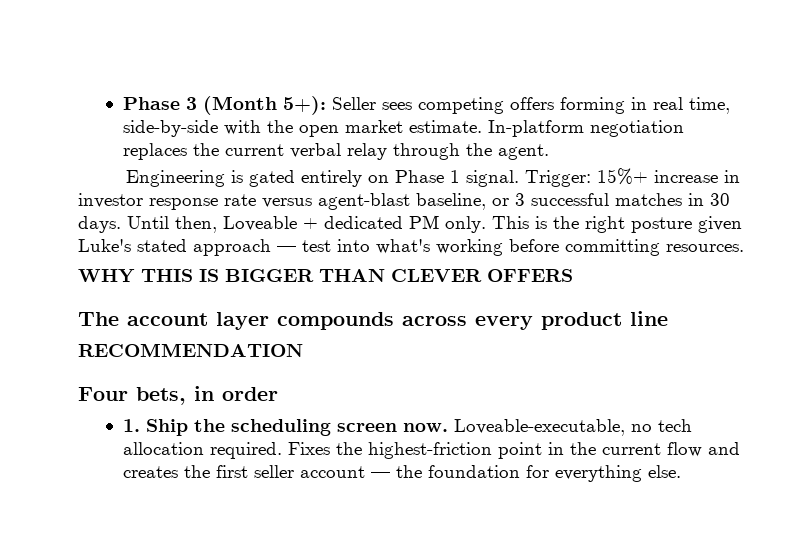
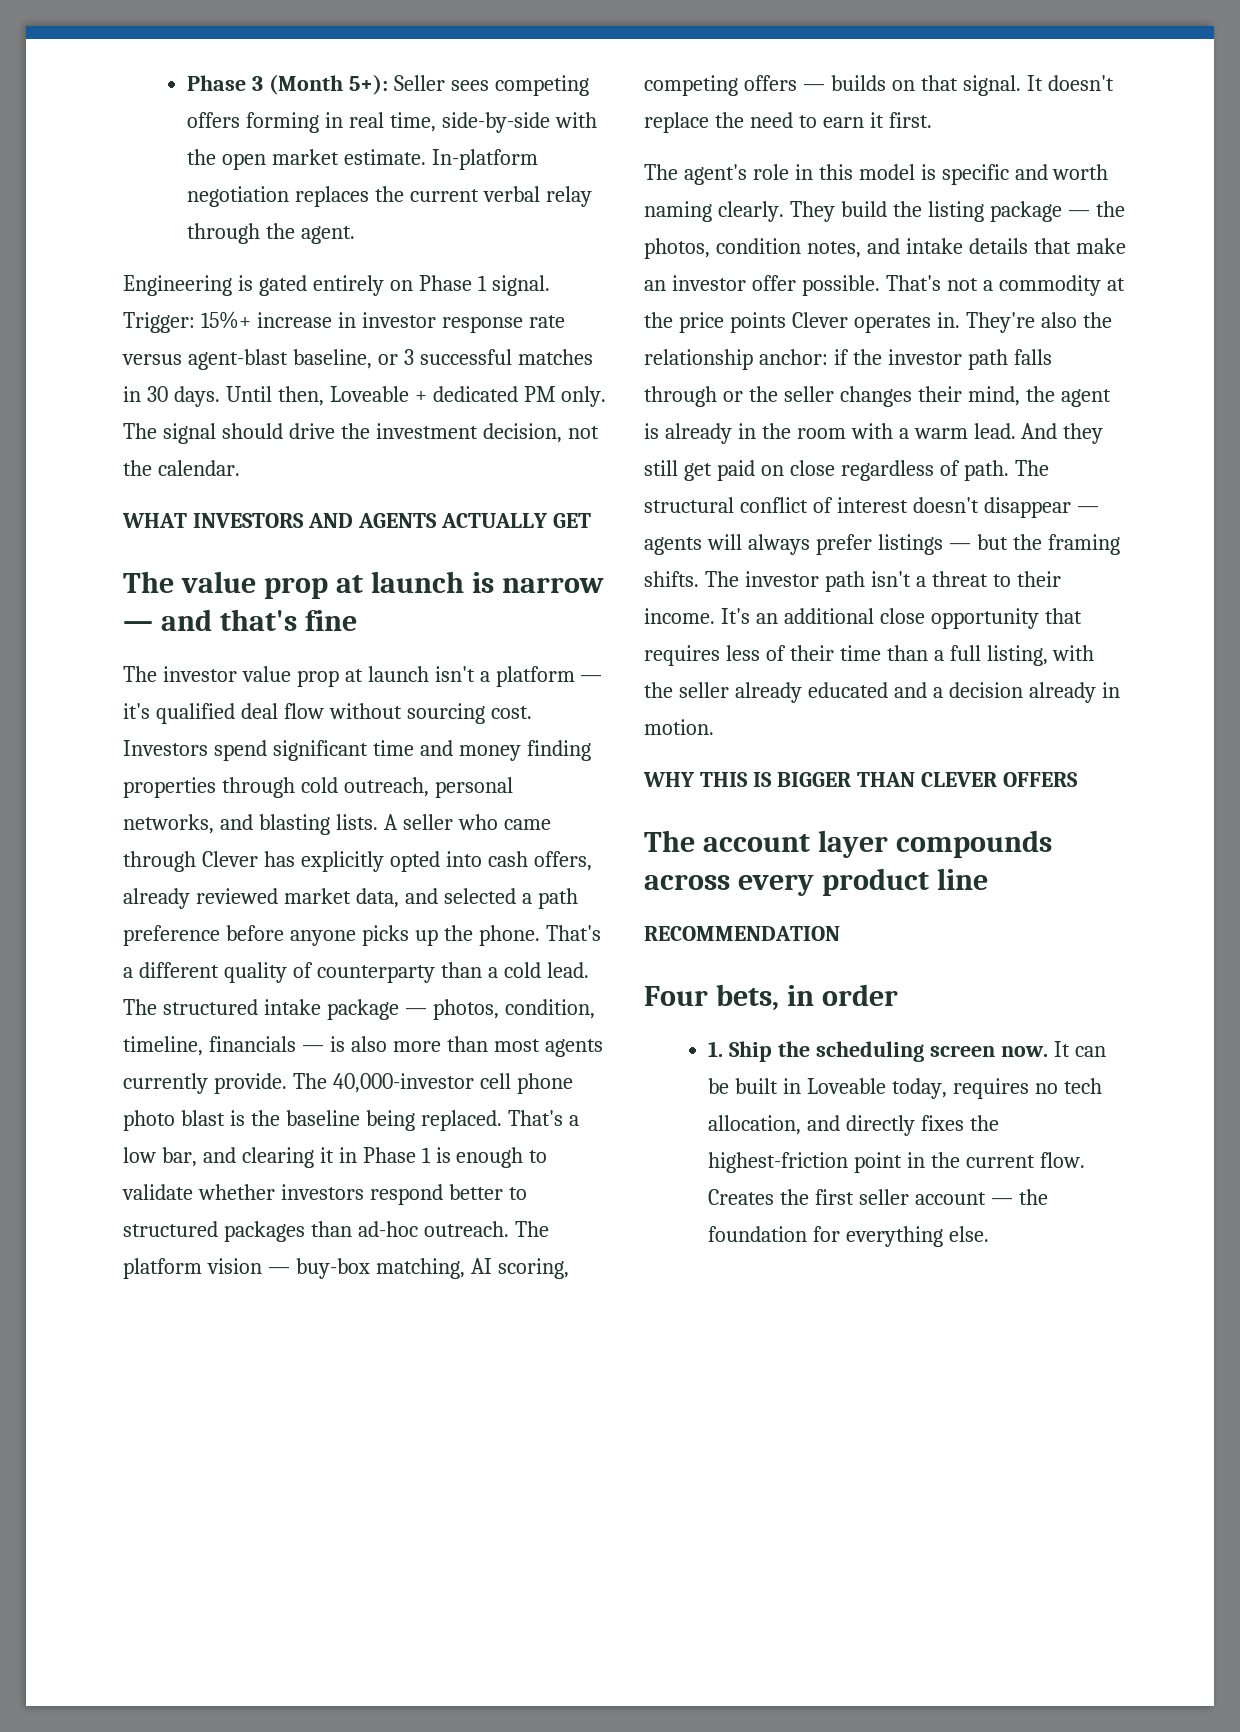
- This is the right posture given Luke's stated approach — test into what's working before committing resources.
+ The signal should drive the investment decision, not the calendar.
+ WHAT INVESTORS AND AGENTS ACTUALLY GET
+ The value prop at launch is narrow — and that's fine
+ The investor value prop at launch isn't a platform — it's qualified deal flow without sourcing cost. Investors spend significant time and money finding properties through cold outreach, personal networks, and blasting lists. A seller who came through Clever has explicitly opted into cash offers, already reviewed market data, and selected a path preference before anyone picks up the phone. That's a different quality of counterparty than a cold lead. The structured intake package — photos, condition, timeline, financials — is also more than most agents currently provide. The 40,000-investor cell phone photo blast is the baseline being replaced. That's a low bar, and clearing it in Phase 1 is enough to validate whether investors respond better to structured packages than ad-hoc outreach. The platform vision — buy-box matching, AI scoring, competing offers — builds on that signal. It doesn't replace the need to earn it first.
+ The agent's role in this model is specific and worth naming clearly. They build the listing package — the photos, condition notes, and intake details that make an investor offer possible. That's not a commodity at the price points Clever operates in. They're also the relationship anchor: if the investor path falls through or the seller changes their mind, the agent is already in the room with a warm lead. And they still get paid on close regardless of path. The structural conflict of interest doesn't disappear — agents will always prefer listings — but the framing shifts. The investor path isn't a threat to their income. It's an additional close opportunity that requires less of their time than a full listing, with the seller already educated and a decision already in motion.
- Loveable-executable, no tech allocation required. Fixes the highest-friction point in the current flow and creates the first seller account — the foundation for everything else.
+ It can be built in Loveable today, requires no tech allocation, and directly fixes the highest-friction point in the current flow. Creates the first seller account — the foundation for everything else.

